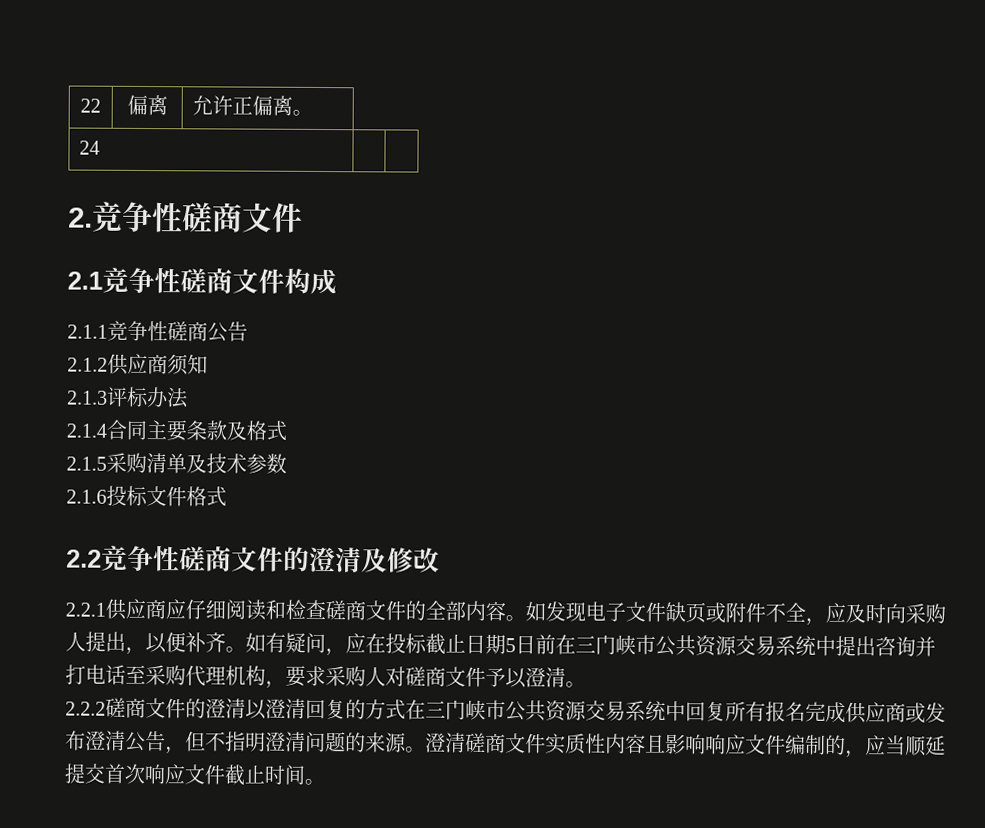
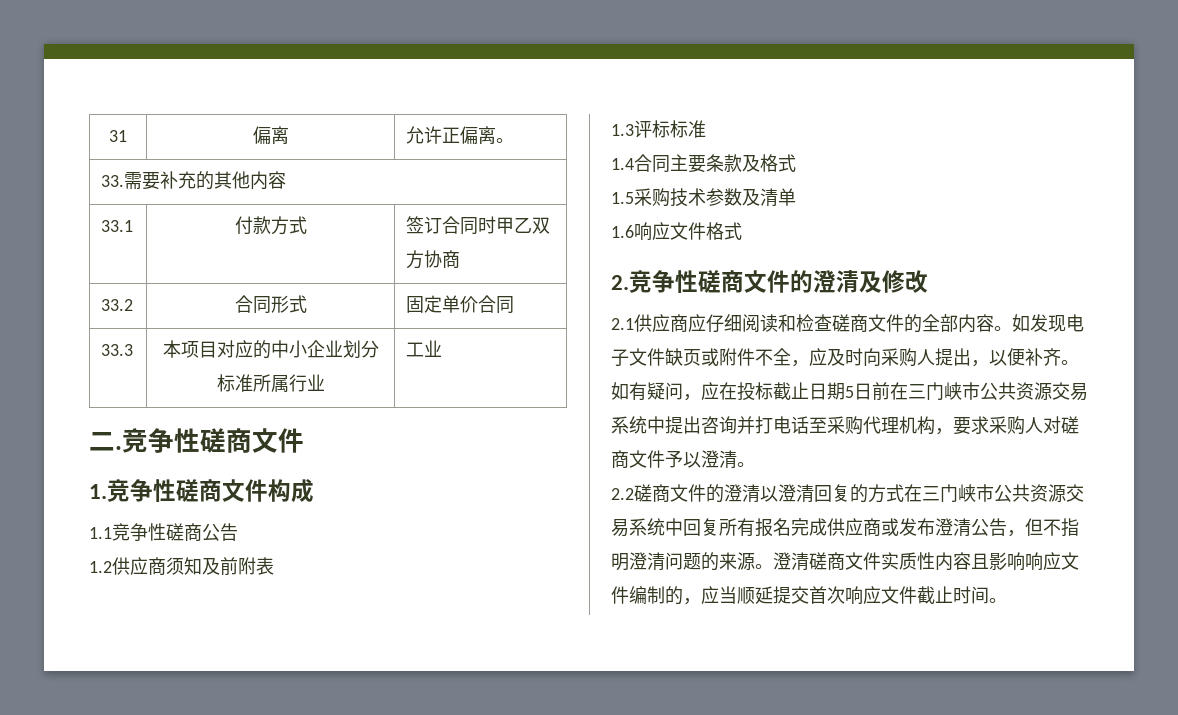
- 22 | 偏离 | 允许正偏离。
+ 31 | 偏离 | 允许正偏离。
- 24 | |
- 2.竞争性磋商文件
+ 33.需要补充的其他内容
+ 33.1 | 付款方式 | 签订合同时甲乙双方协商
+ 33.2 | 合同形式 | 固定单价合同
+ 33.3 | 本项目对应的中小企业划分标准所属行业 | 工业
+ 二.竞争性磋商文件
- 2.1竞争性磋商文件构成
+ 1.竞争性磋商文件构成
- 2.1.1竞争性磋商公告
+ 1.1竞争性磋商公告
- 2.1.2供应商须知
- 2.1.3评标办法
- 2.1.4合同主要条款及格式
+ 1.2供应商须知及前附表
+ 1.3评标标准
+ 1.4合同主要条款及格式
- 2.1.5采购清单及技术参数
- 2.1.6投标文件格式
+ 1.5采购技术参数及清单
+ 1.6响应文件格式
- 2.2竞争性磋商文件的澄清及修改
+ 2.竞争性磋商文件的澄清及修改
- 2.2.1供应商应仔细阅读和检查磋商文件的全部内容。
+ 2.1供应商应仔细阅读和检查磋商文件的全部内容。
- 2.2.2磋商文件的澄清以澄清回复的方式在三门峡市公共资源交易系统中回复所有报名完成供应商或发布澄清公告，但不指明澄清问题的来源。
+ 2.2磋商文件的澄清以澄清回复的方式在三门峡市公共资源交易系统中回复所有报名完成供应商或发布澄清公告，但不指明澄清问题的来源。

